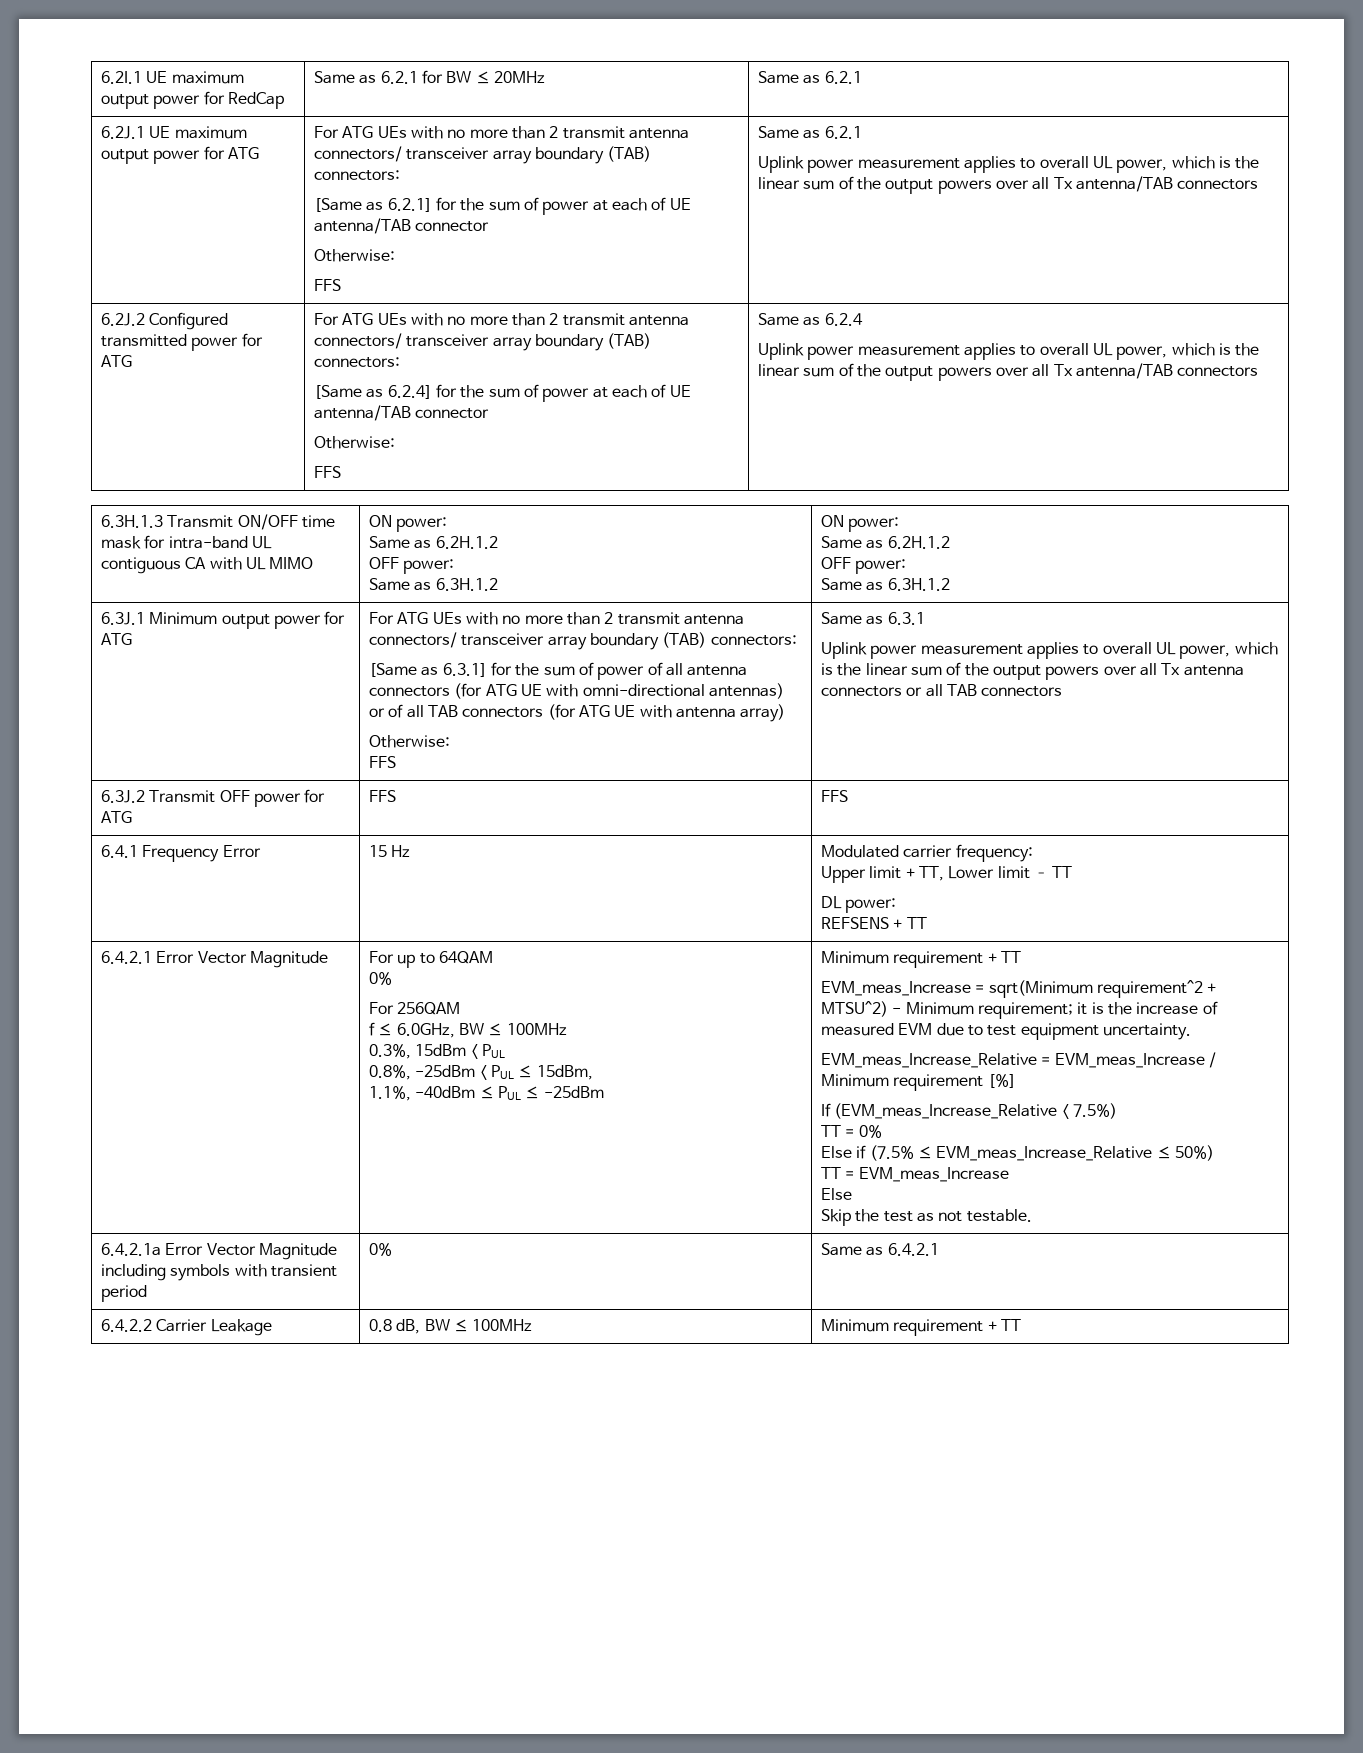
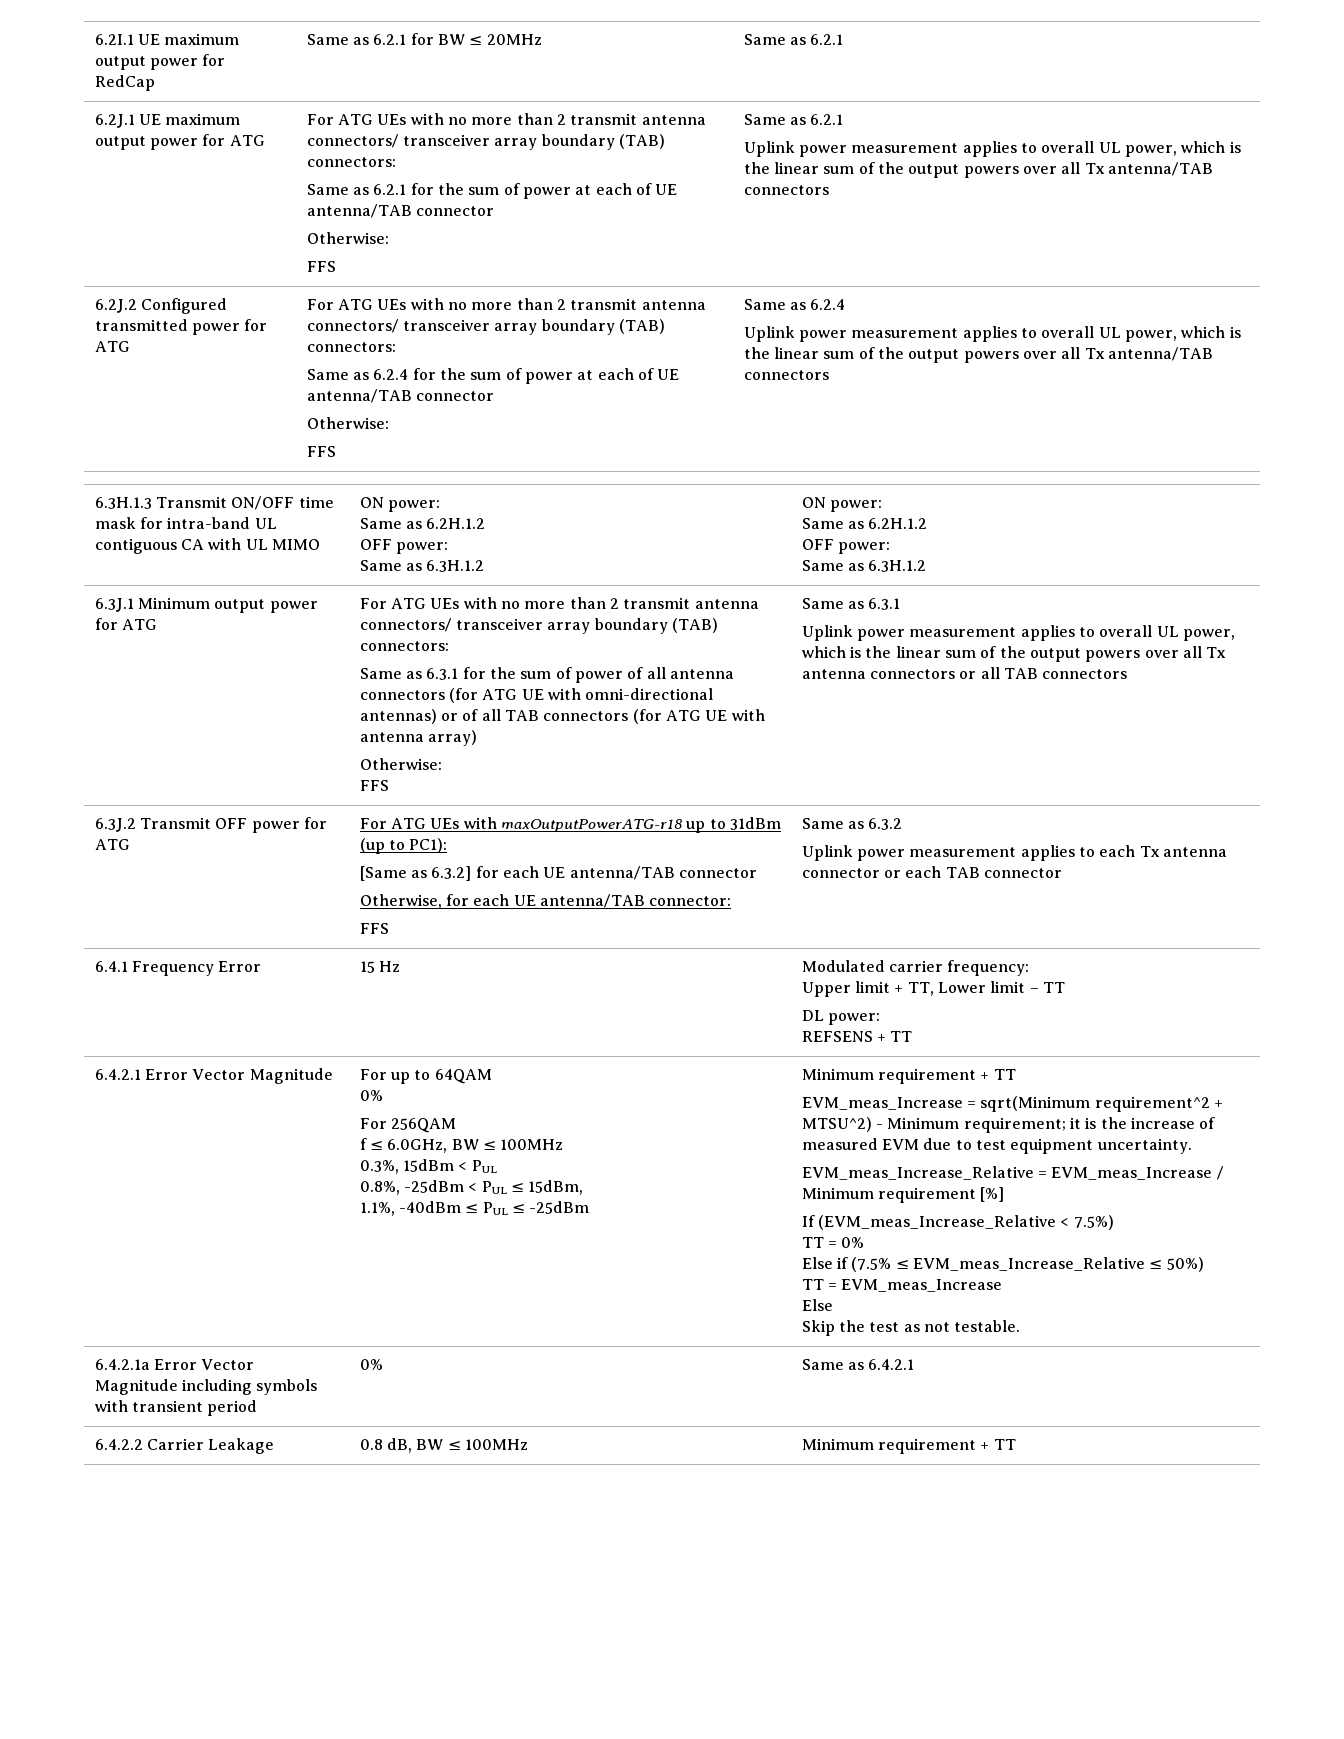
- [Same as 6.2.1] for the sum of power at each of UE antenna/TAB connector
+ Same as 6.2.1 for the sum of power at each of UE antenna/TAB connector
- [Same as 6.2.4] for the sum of power at each of UE antenna/TAB connector
+ Same as 6.2.4 for the sum of power at each of UE antenna/TAB connector
- [Same as 6.3.1] for the sum of power of all antenna connectors (for ATG UE with omni-directional antennas) or of all TAB connectors (for ATG UE with antenna array)
+ Same as 6.3.1 for the sum of power of all antenna connectors (for ATG UE with omni-directional antennas) or of all TAB connectors (for ATG UE with antenna array)
- FFS | FFS
+ For ATG UEs with maxOutputPowerATG-r18 up to 31dBm (up to PC1):
+ [Same as 6.3.2] for each UE antenna/TAB connector
+ Otherwise, for each UE antenna/TAB connector:
+ FFS | Same as 6.3.2
+ Uplink power measurement applies to each Tx antenna connector or each TAB connector

